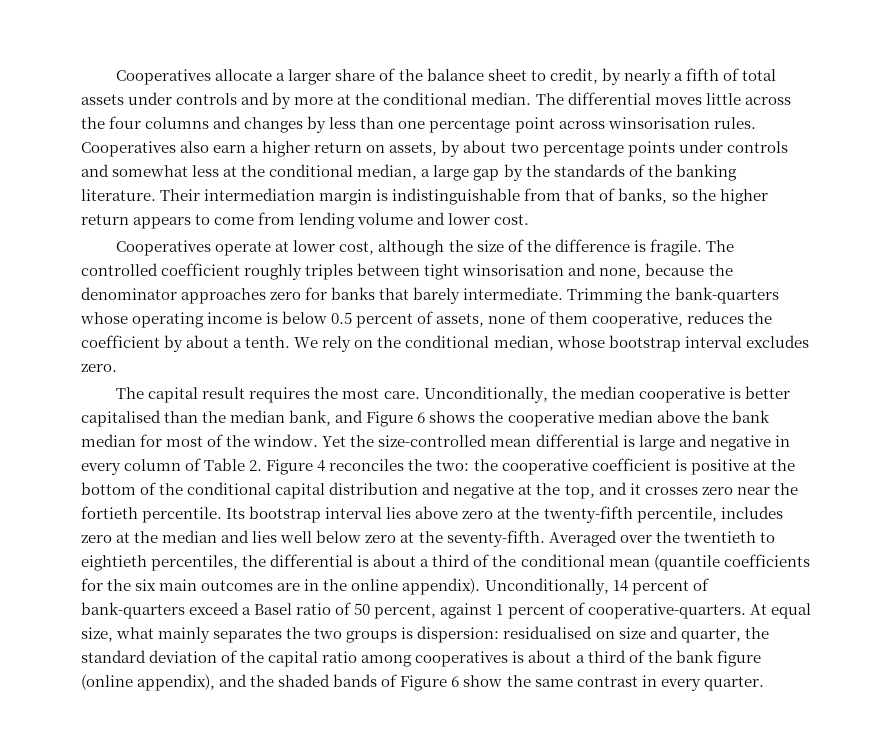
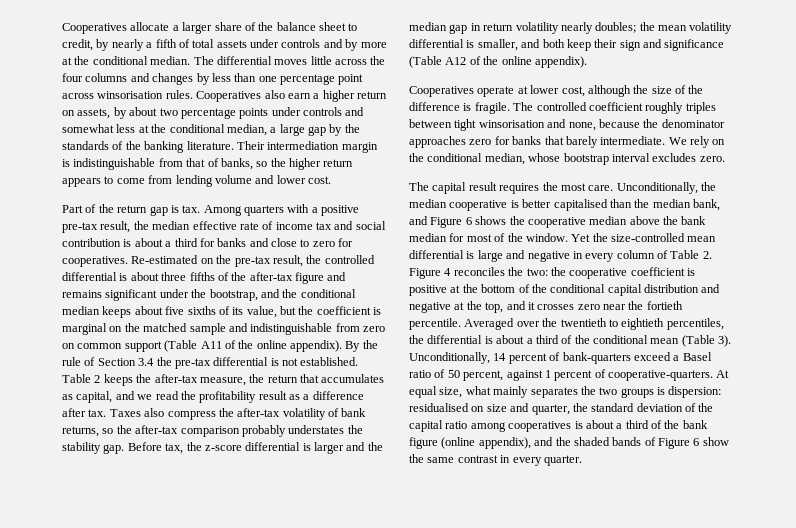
+ Part of the return gap is tax. Among quarters with a positive pre-tax result, the median effective rate of income tax and social contribution is about a third for banks and close to zero for cooperatives. Re-estimated on the pre-tax result, the controlled differential is about three fifths of the after-tax figure and remains significant under the bootstrap, and the conditional median keeps about five sixths of its value, but the coefficient is marginal on the matched sample and indistinguishable from zero on common support (Table A11 of the online appendix). By the rule of Section 3.4 the pre-tax differential is not established. Table 2 keeps the after-tax measure, the return that accumulates as capital, and we read the profitability result as a difference after tax. Taxes also compress the after-tax volatility of bank returns, so the after-tax comparison probably understates the stability gap. Before tax, the z-score differential is larger and the median gap in return volatility nearly doubles; the mean volatility differential is smaller, and both keep their sign and significance (Table A12 of the online appendix).
- Trimming the bank-quarters whose operating income is below 0.5 percent of assets, none of them cooperative, reduces the coefficient by about a tenth.
- Its bootstrap interval lies above zero at the twenty-fifth percentile, includes zero at the median and lies well below zero at the seventy-fifth.
- Averaged over the twentieth to eightieth percentiles, the differential is about a third of the conditional mean (quantile coefficients for the six main outcomes are in the online appendix).
+ Averaged over the twentieth to eightieth percentiles, the differential is about a third of the conditional mean (Table 3).

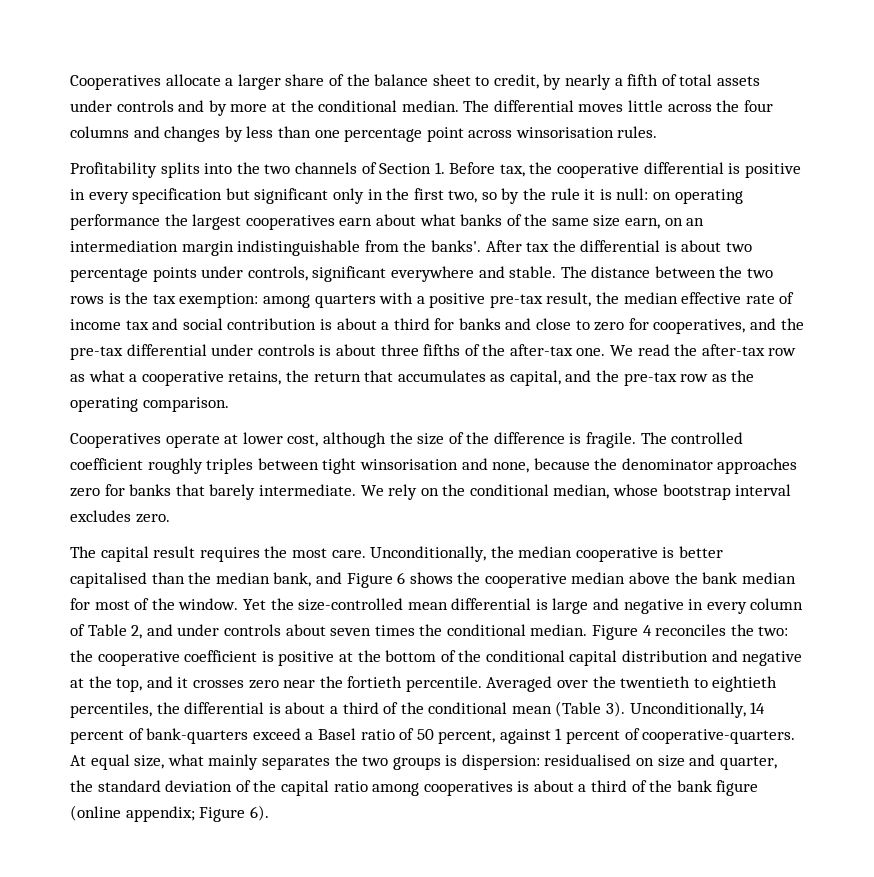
- The differential moves little across the four columns and changes by less than one percentage point across winsorisation rules. Cooperatives also earn a higher return on assets, by about two percentage points under controls and somewhat less at the conditional median, a large gap by the standards of the banking literature. Their intermediation margin is indistinguishable from that of banks, so the higher return appears to come from lending volume and lower cost.
- Part of the return gap is tax. Among quarters with a positive pre-tax result, the median effective rate of income tax and social contribution is about a third for banks and close to zero for cooperatives. Re-estimated on the pre-tax result, the controlled differential is about three fifths of the after-tax figure and remains significant under the bootstrap, and the conditional median keeps about five sixths of its value, but the coefficient is marginal on the matched sample and indistinguishable from zero on common support (Table A11 of the online appendix). By the rule of Section 3.4 the pre-tax differential is not established. Table 2 keeps the after-tax measure, the return that accumulates as capital, and we read the profitability result as a difference after tax. Taxes also compress the after-tax volatility of bank returns, so the after-tax comparison probably understates the stability gap. Before tax, the z-score differential is larger and the median gap in return volatility nearly doubles; the mean volatility differential is smaller, and both keep their sign and significance (Table A12 of the online appendix).
+ The differential moves little across the four columns and changes by less than one percentage point across winsorisation rules.
+ Profitability splits into the two channels of Section 1. Before tax, the cooperative differential is positive in every specification but significant only in the first two, so by the rule it is null: on operating performance the largest cooperatives earn about what banks of the same size earn, on an intermediation margin indistinguishable from the banks'. After tax the differential is about two percentage points under controls, significant everywhere and stable. The distance between the two rows is the tax exemption: among quarters with a positive pre-tax result, the median effective rate of income tax and social contribution is about a third for banks and close to zero for cooperatives, and the pre-tax differential under controls is about three fifths of the after-tax one. We read the after-tax row as what a cooperative retains, the return that accumulates as capital, and the pre-tax row as the operating comparison.
- Yet the size-controlled mean differential is large and negative in every column of Table 2. Figure 4 reconciles the two: the cooperative coefficient is positive at the bottom of the conditional capital distribution and negative at the top, and it crosses zero near the fortieth percentile.
+ Yet the size-controlled mean differential is large and negative in every column of Table 2, and under controls about seven times the conditional median. Figure 4 reconciles the two: the cooperative coefficient is positive at the bottom of the conditional capital distribution and negative at the top, and it crosses zero near the fortieth percentile.
- At equal size, what mainly separates the two groups is dispersion: residualised on size and quarter, the standard deviation of the capital ratio among cooperatives is about a third of the bank figure (online appendix), and the shaded bands of Figure 6 show the same contrast in every quarter.
+ At equal size, what mainly separates the two groups is dispersion: residualised on size and quarter, the standard deviation of the capital ratio among cooperatives is about a third of the bank figure (online appendix; Figure 6).

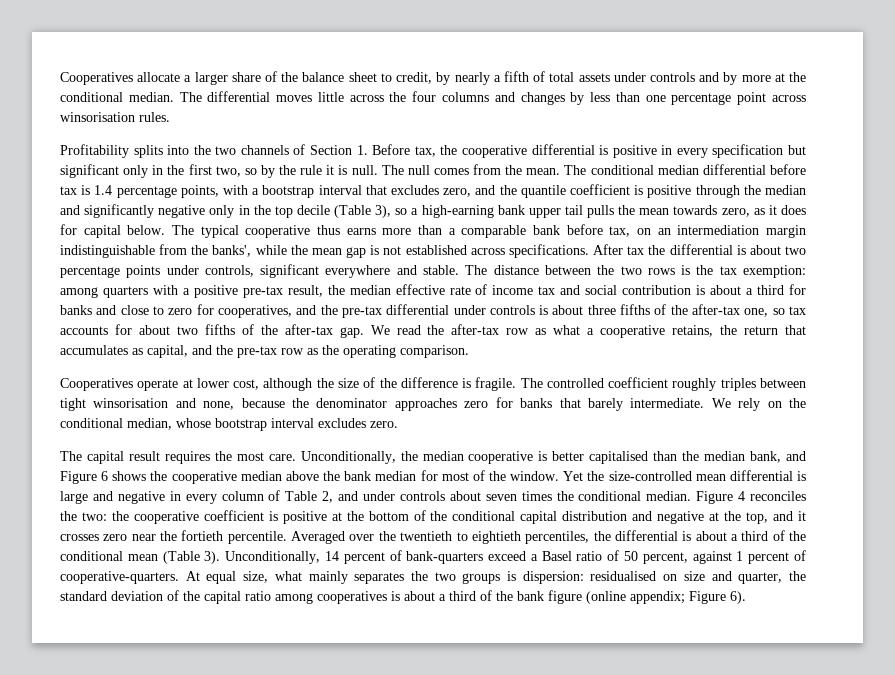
- Profitability splits into the two channels of Section 1. Before tax, the cooperative differential is positive in every specification but significant only in the first two, so by the rule it is null: on operating performance the largest cooperatives earn about what banks of the same size earn, on an intermediation margin indistinguishable from the banks'.
+ Profitability splits into the two channels of Section 1. Before tax, the cooperative differential is positive in every specification but significant only in the first two, so by the rule it is null. The null comes from the mean. The conditional median differential before tax is 1.4 percentage points, with a bootstrap interval that excludes zero, and the quantile coefficient is positive through the median and significantly negative only in the top decile (Table 3), so a high-earning bank upper tail pulls the mean towards zero, as it does for capital below. The typical cooperative thus earns more than a comparable bank before tax, on an intermediation margin indistinguishable from the banks', while the mean gap is not established across specifications.
- The distance between the two rows is the tax exemption: among quarters with a positive pre-tax result, the median effective rate of income tax and social contribution is about a third for banks and close to zero for cooperatives, and the pre-tax differential under controls is about three fifths of the after-tax one.
+ The distance between the two rows is the tax exemption: among quarters with a positive pre-tax result, the median effective rate of income tax and social contribution is about a third for banks and close to zero for cooperatives, and the pre-tax differential under controls is about three fifths of the after-tax one, so tax accounts for about two fifths of the after-tax gap.

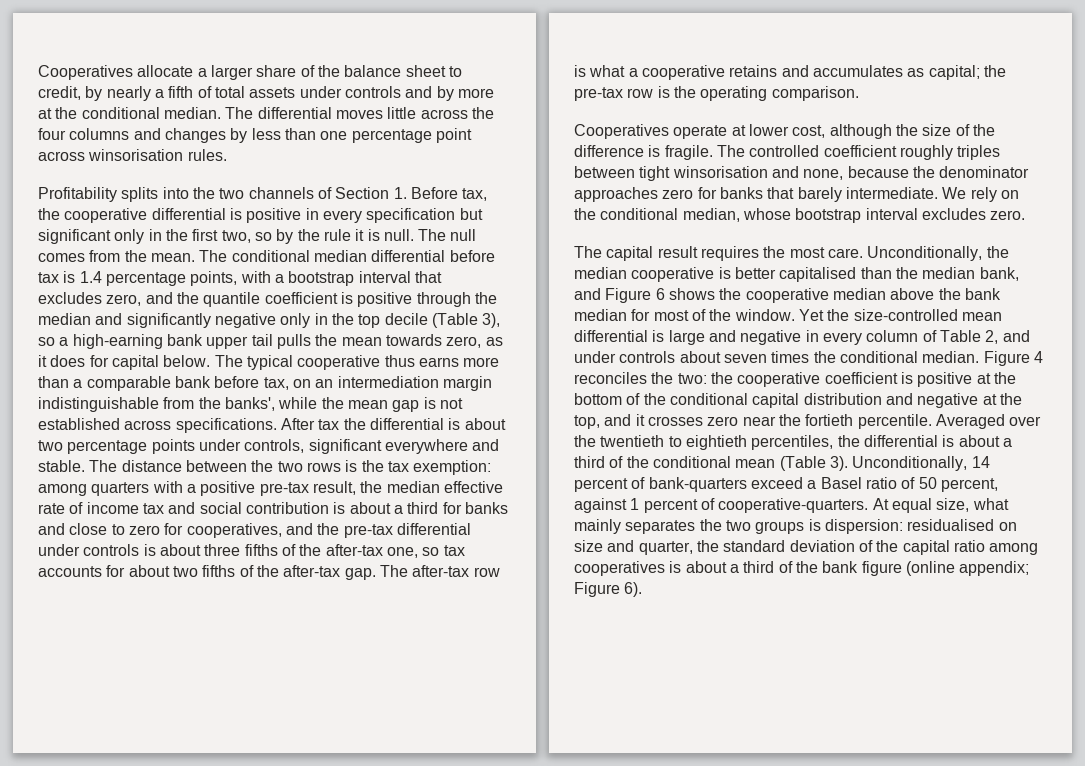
- We read the after-tax row as what a cooperative retains, the return that accumulates as capital, and the pre-tax row as the operating comparison.
+ The after-tax row is what a cooperative retains and accumulates as capital; the pre-tax row is the operating comparison.

